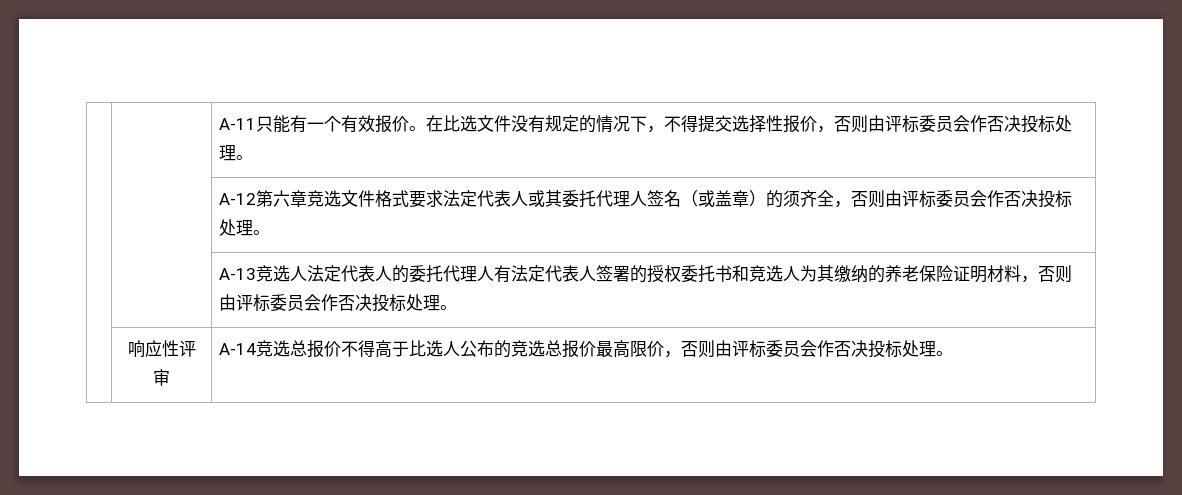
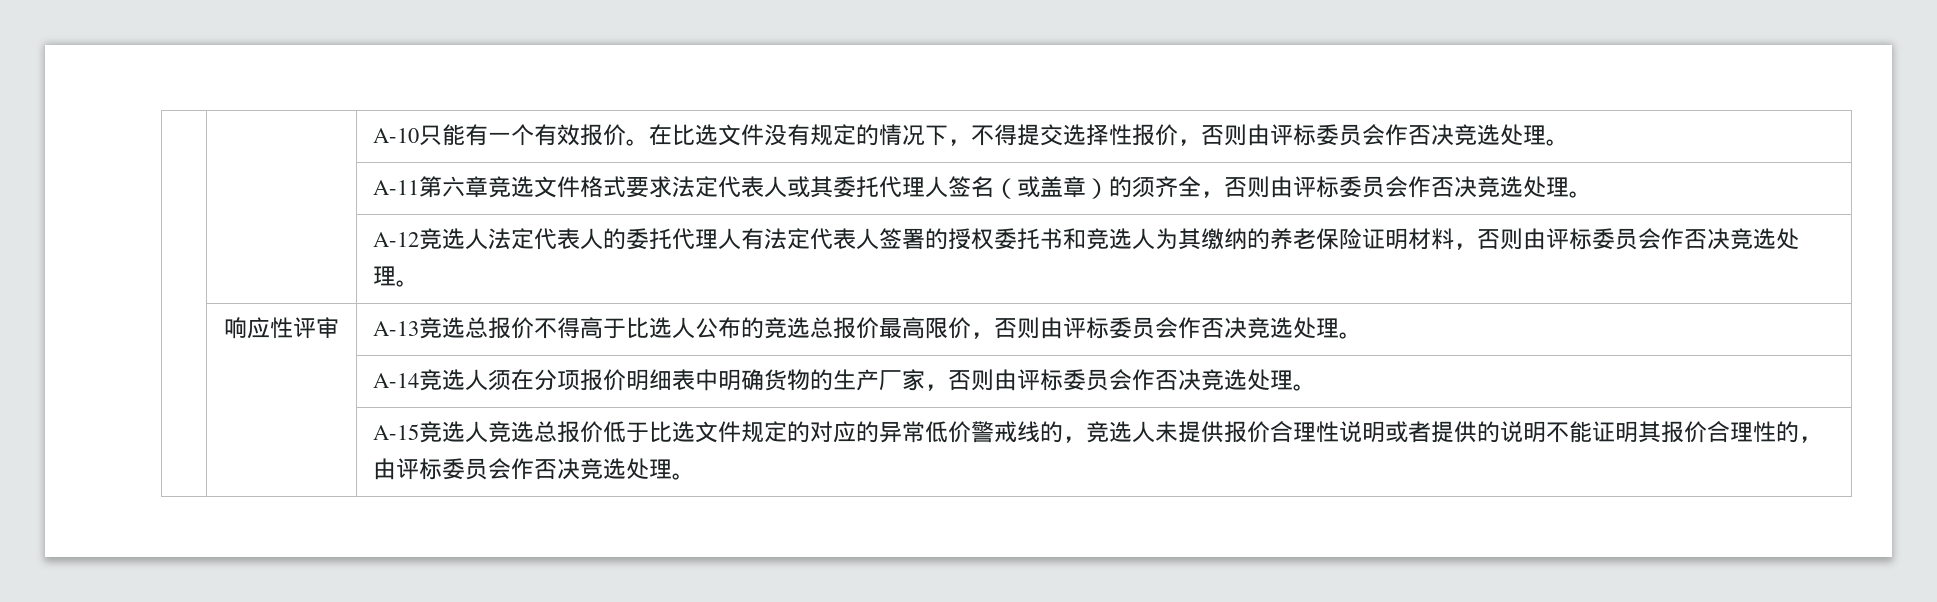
- | | A-11只能有一个有效报价。在比选文件没有规定的情况下，不得提交选择性报价，否则由评标委员会作否决投标处理。
- | | A-12第六章竞选文件格式要求法定代表人或其委托代理人签名（或盖章）的须齐全，否则由评标委员会作否决投标处理。
- | | A-13竞选人法定代表人的委托代理人有法定代表人签署的授权委托书和竞选人为其缴纳的养老保险证明材料，否则由评标委员会作否决投标处理。
+ | | A-10只能有一个有效报价。在比选文件没有规定的情况下，不得提交选择性报价，否则由评标委员会作否决竞选处理。
+ | | A-11第六章竞选文件格式要求法定代表人或其委托代理人签名（或盖章）的须齐全，否则由评标委员会作否决竞选处理。
+ | | A-12竞选人法定代表人的委托代理人有法定代表人签署的授权委托书和竞选人为其缴纳的养老保险证明材料，否则由评标委员会作否决竞选处理。
- | 响应性评审 | A-14竞选总报价不得高于比选人公布的竞选总报价最高限价，否则由评标委员会作否决投标处理。
+ | 响应性评审 | A-13竞选总报价不得高于比选人公布的竞选总报价最高限价，否则由评标委员会作否决竞选处理。
+ | | A-14竞选人须在分项报价明细表中明确货物的生产厂家，否则由评标委员会作否决竞选处理。
+ | | A-15竞选人竞选总报价低于比选文件规定的对应的异常低价警戒线的，竞选人未提供报价合理性说明或者提供的说明不能证明其报价合理性的，由评标委员会作否决竞选处理。

